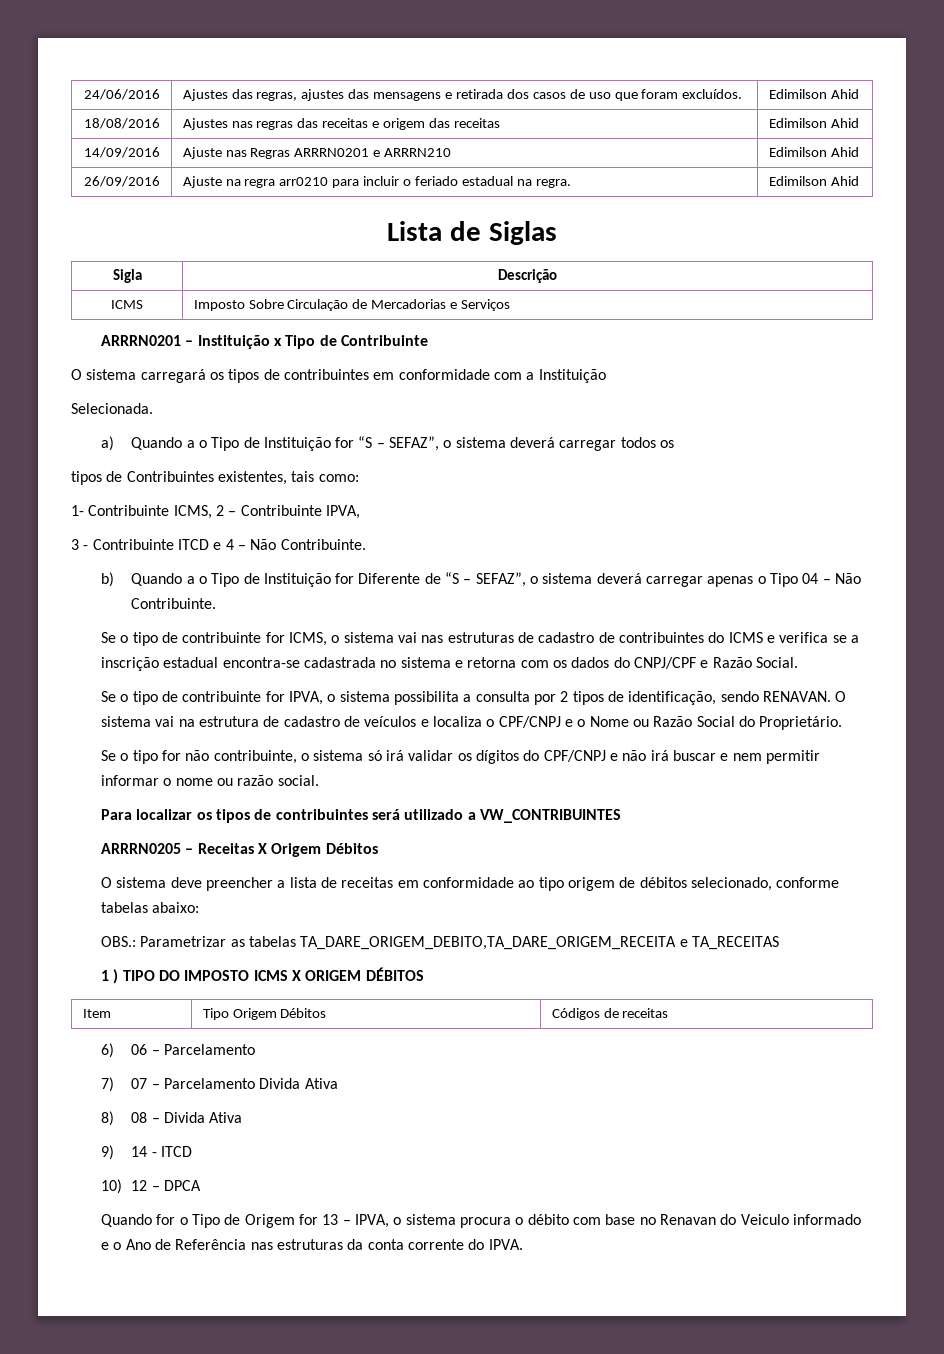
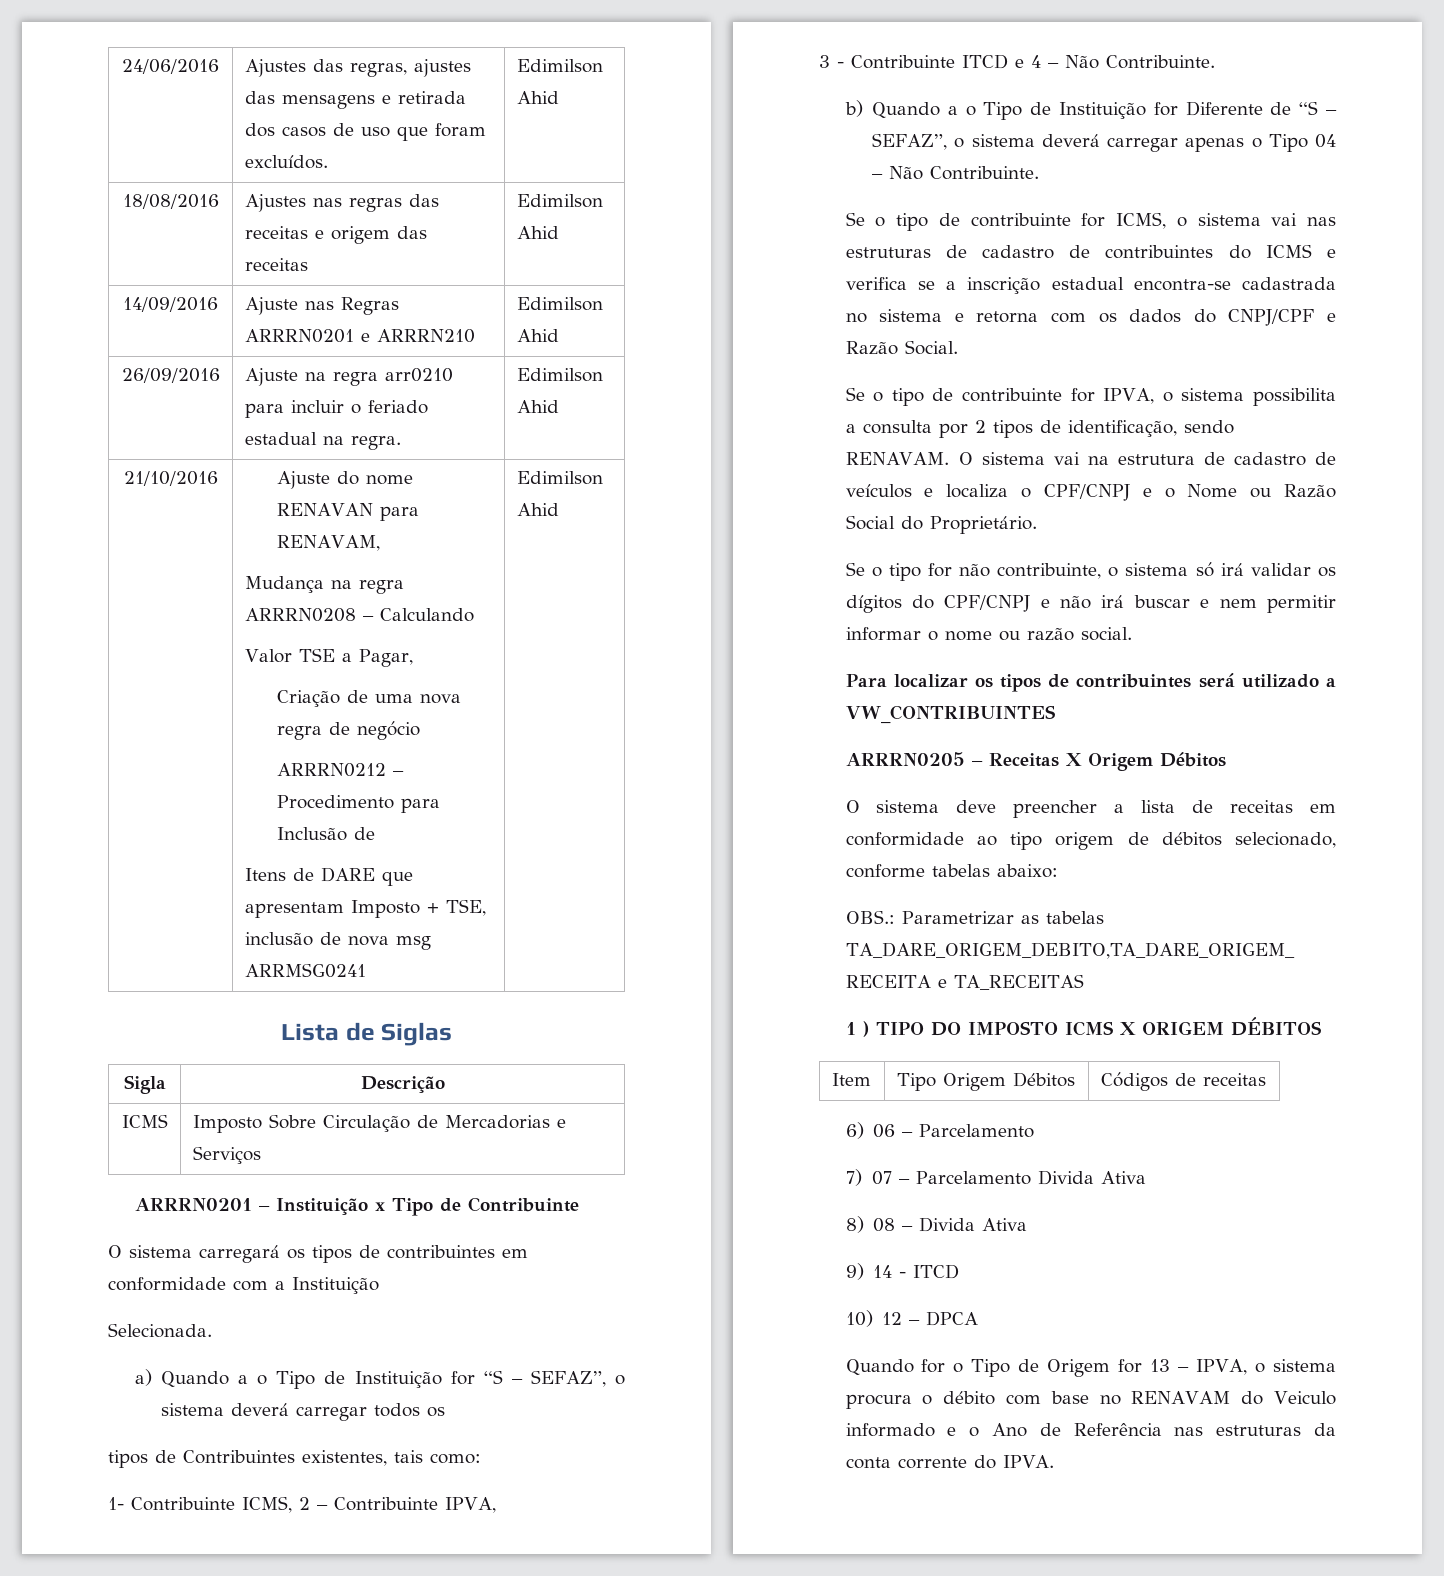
+ 21/10/2016 | Ajuste do nome RENAVAN para RENAVAM,
+ Mudança na regra ARRRN0208 – Calculando
+ Valor TSE a Pagar,
+ Criação de uma nova regra de negócio
+ ARRRN0212 – Procedimento para Inclusão de
+ Itens de DARE que apresentam Imposto + TSE, inclusão de nova msg ARRMSG0241 | Edimilson Ahid
- Se o tipo de contribuinte for IPVA, o sistema possibilita a consulta por 2 tipos de identificação, sendo RENAVAN.
+ Se o tipo de contribuinte for IPVA, o sistema possibilita a consulta por 2 tipos de identificação, sendo RENAVAM.
- Quando for o Tipo de Origem for 13 – IPVA, o sistema procura o débito com base no Renavan do Veiculo informado e o Ano de Referência nas estruturas da conta corrente do IPVA.
+ Quando for o Tipo de Origem for 13 – IPVA, o sistema procura o débito com base no RENAVAM do Veiculo informado e o Ano de Referência nas estruturas da conta corrente do IPVA.

